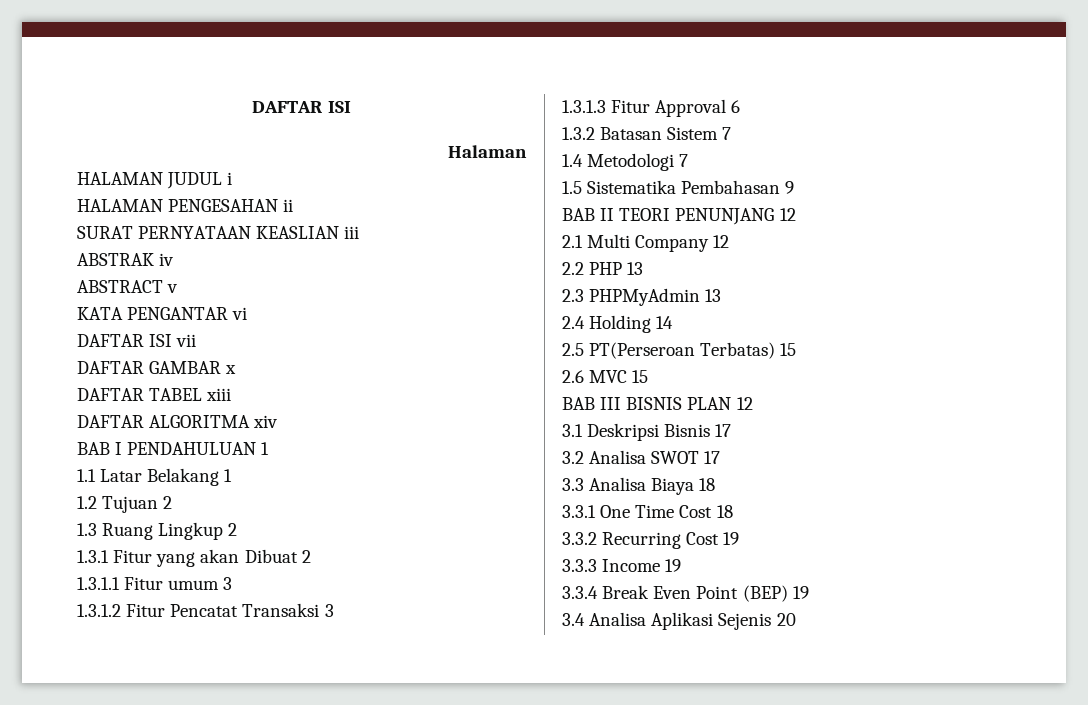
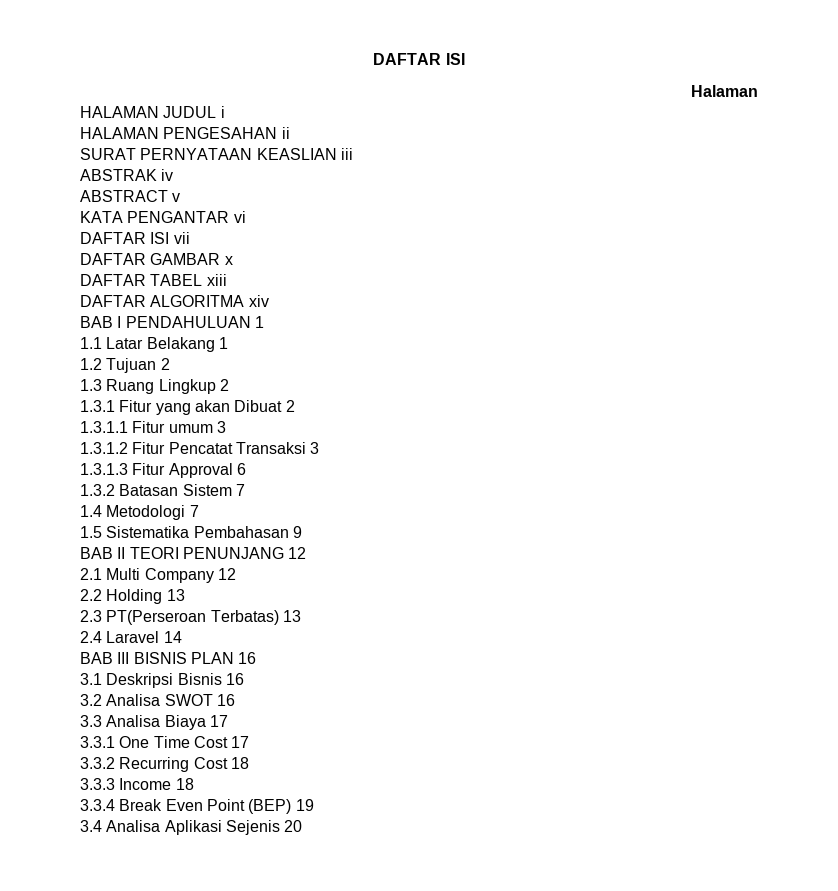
- 2.2 PHP 13
+ 2.2 Holding 13
- 2.3 PHPMyAdmin 13
+ 2.3 PT(Perseroan Terbatas) 13
- 2.4 Holding 14
+ 2.4 Laravel 14
- 2.5 PT(Perseroan Terbatas) 15
- 2.6 MVC 15
- BAB III BISNIS PLAN 12
+ BAB III BISNIS PLAN 16
- 3.1 Deskripsi Bisnis 17
+ 3.1 Deskripsi Bisnis 16
- 3.2 Analisa SWOT 17
+ 3.2 Analisa SWOT 16
- 3.3 Analisa Biaya 18
+ 3.3 Analisa Biaya 17
- 3.3.1 One Time Cost 18
+ 3.3.1 One Time Cost 17
- 3.3.2 Recurring Cost 19
+ 3.3.2 Recurring Cost 18
- 3.3.3 Income 19
+ 3.3.3 Income 18

